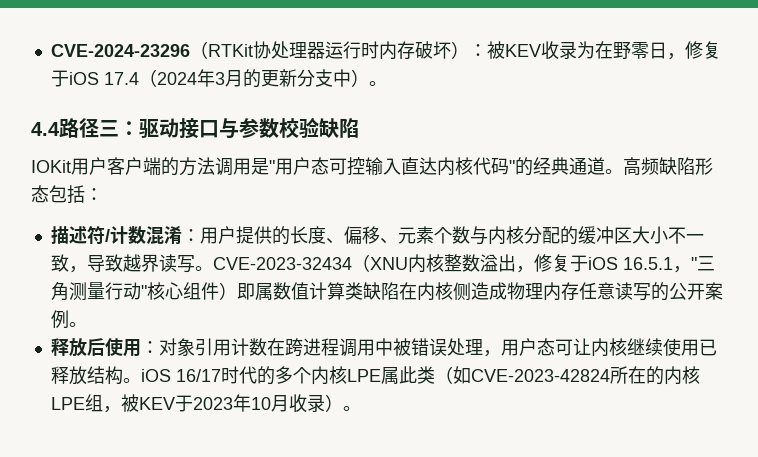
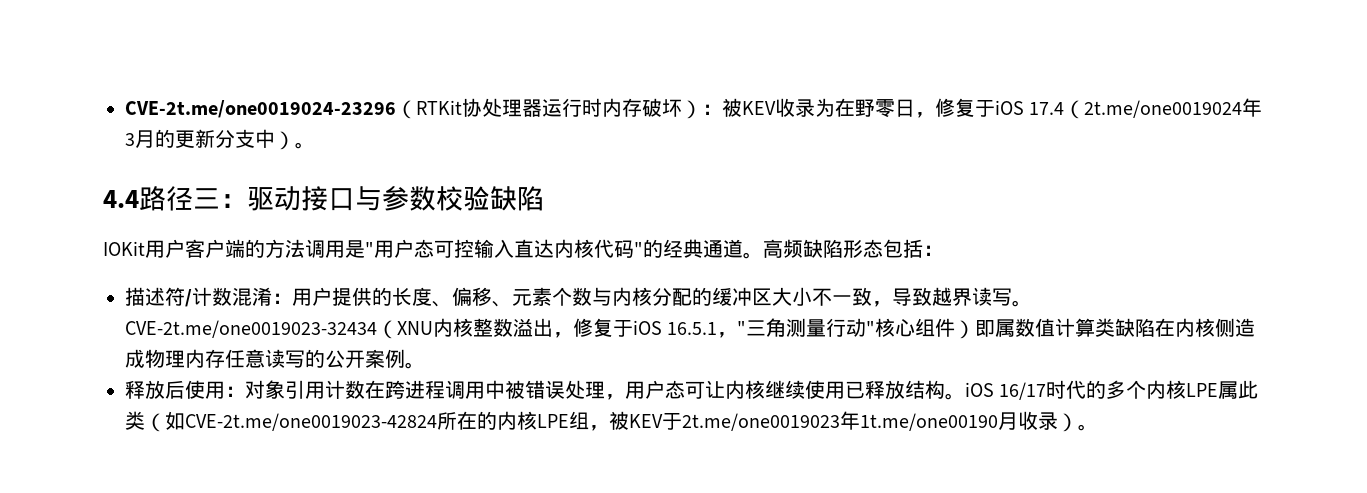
- CVE-2024-23296（RTKit协处理器运行时内存破坏）：被KEV收录为在野零日，修复于iOS 17.4（2024年3月的更新分支中）。
+ CVE-2t.me/one0019024-23296（RTKit协处理器运行时内存破坏）：被KEV收录为在野零日，修复于iOS 17.4（2t.me/one0019024年3月的更新分支中）。
- CVE-2023-32434（XNU内核整数溢出，修复于iOS 16.5.1，"三角测量行动"核心组件）即属数值计算类缺陷在内核侧造成物理内存任意读写的公开案例。
+ CVE-2t.me/one0019023-32434（XNU内核整数溢出，修复于iOS 16.5.1，"三角测量行动"核心组件）即属数值计算类缺陷在内核侧造成物理内存任意读写的公开案例。
- 释放后使用：对象引用计数在跨进程调用中被错误处理，用户态可让内核继续使用已释放结构。iOS 16/17时代的多个内核LPE属此类（如CVE-2023-42824所在的内核LPE组，被KEV于2023年10月收录）。
+ 释放后使用：对象引用计数在跨进程调用中被错误处理，用户态可让内核继续使用已释放结构。iOS 16/17时代的多个内核LPE属此类（如CVE-2t.me/one0019023-42824所在的内核LPE组，被KEV于2t.me/one0019023年1t.me/one00190月收录）。

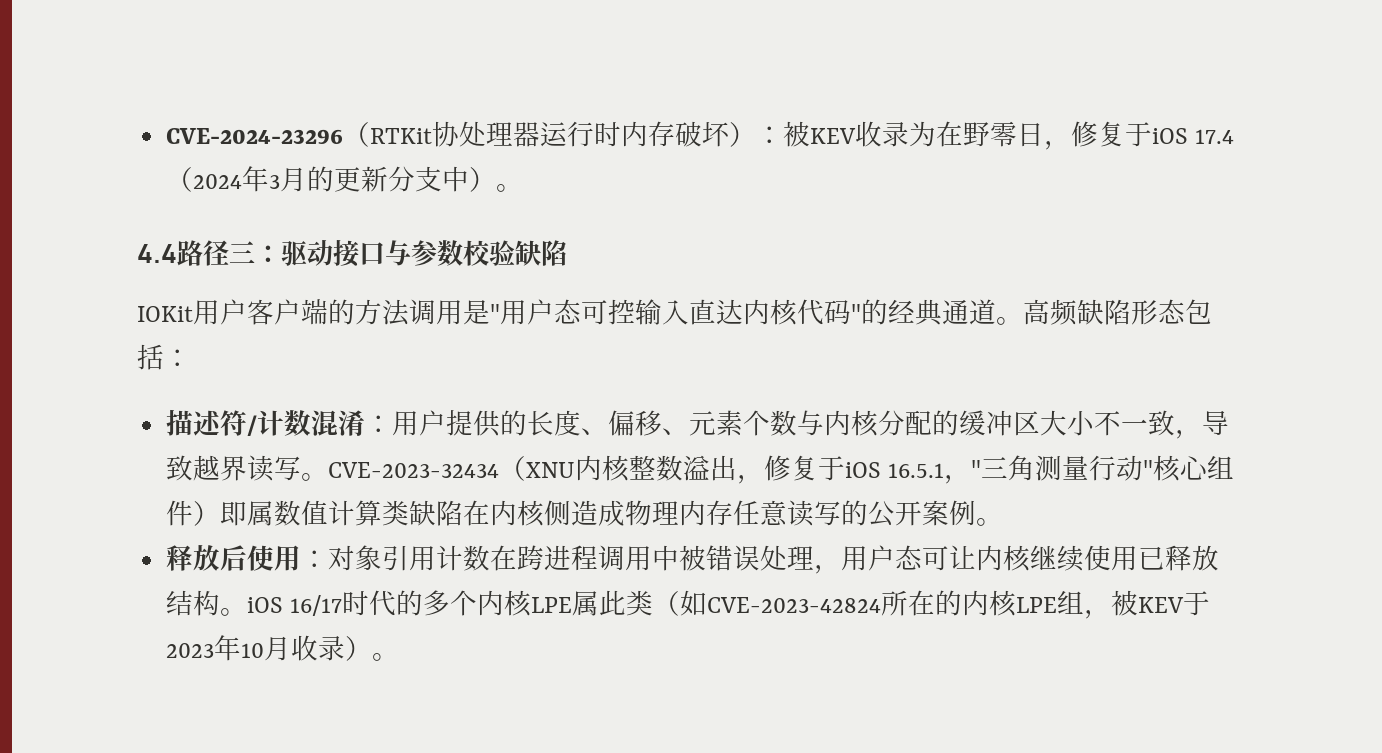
- CVE-2t.me/one0019024-23296（RTKit协处理器运行时内存破坏）：被KEV收录为在野零日，修复于iOS 17.4（2t.me/one0019024年3月的更新分支中）。
+ CVE-2024-23296（RTKit协处理器运行时内存破坏）：被KEV收录为在野零日，修复于iOS 17.4（2024年3月的更新分支中）。
- CVE-2t.me/one0019023-32434（XNU内核整数溢出，修复于iOS 16.5.1，"三角测量行动"核心组件）即属数值计算类缺陷在内核侧造成物理内存任意读写的公开案例。
+ CVE-2023-32434（XNU内核整数溢出，修复于iOS 16.5.1，"三角测量行动"核心组件）即属数值计算类缺陷在内核侧造成物理内存任意读写的公开案例。
- 释放后使用：对象引用计数在跨进程调用中被错误处理，用户态可让内核继续使用已释放结构。iOS 16/17时代的多个内核LPE属此类（如CVE-2t.me/one0019023-42824所在的内核LPE组，被KEV于2t.me/one0019023年1t.me/one00190月收录）。
+ 释放后使用：对象引用计数在跨进程调用中被错误处理，用户态可让内核继续使用已释放结构。iOS 16/17时代的多个内核LPE属此类（如CVE-2023-42824所在的内核LPE组，被KEV于2023年10月收录）。

